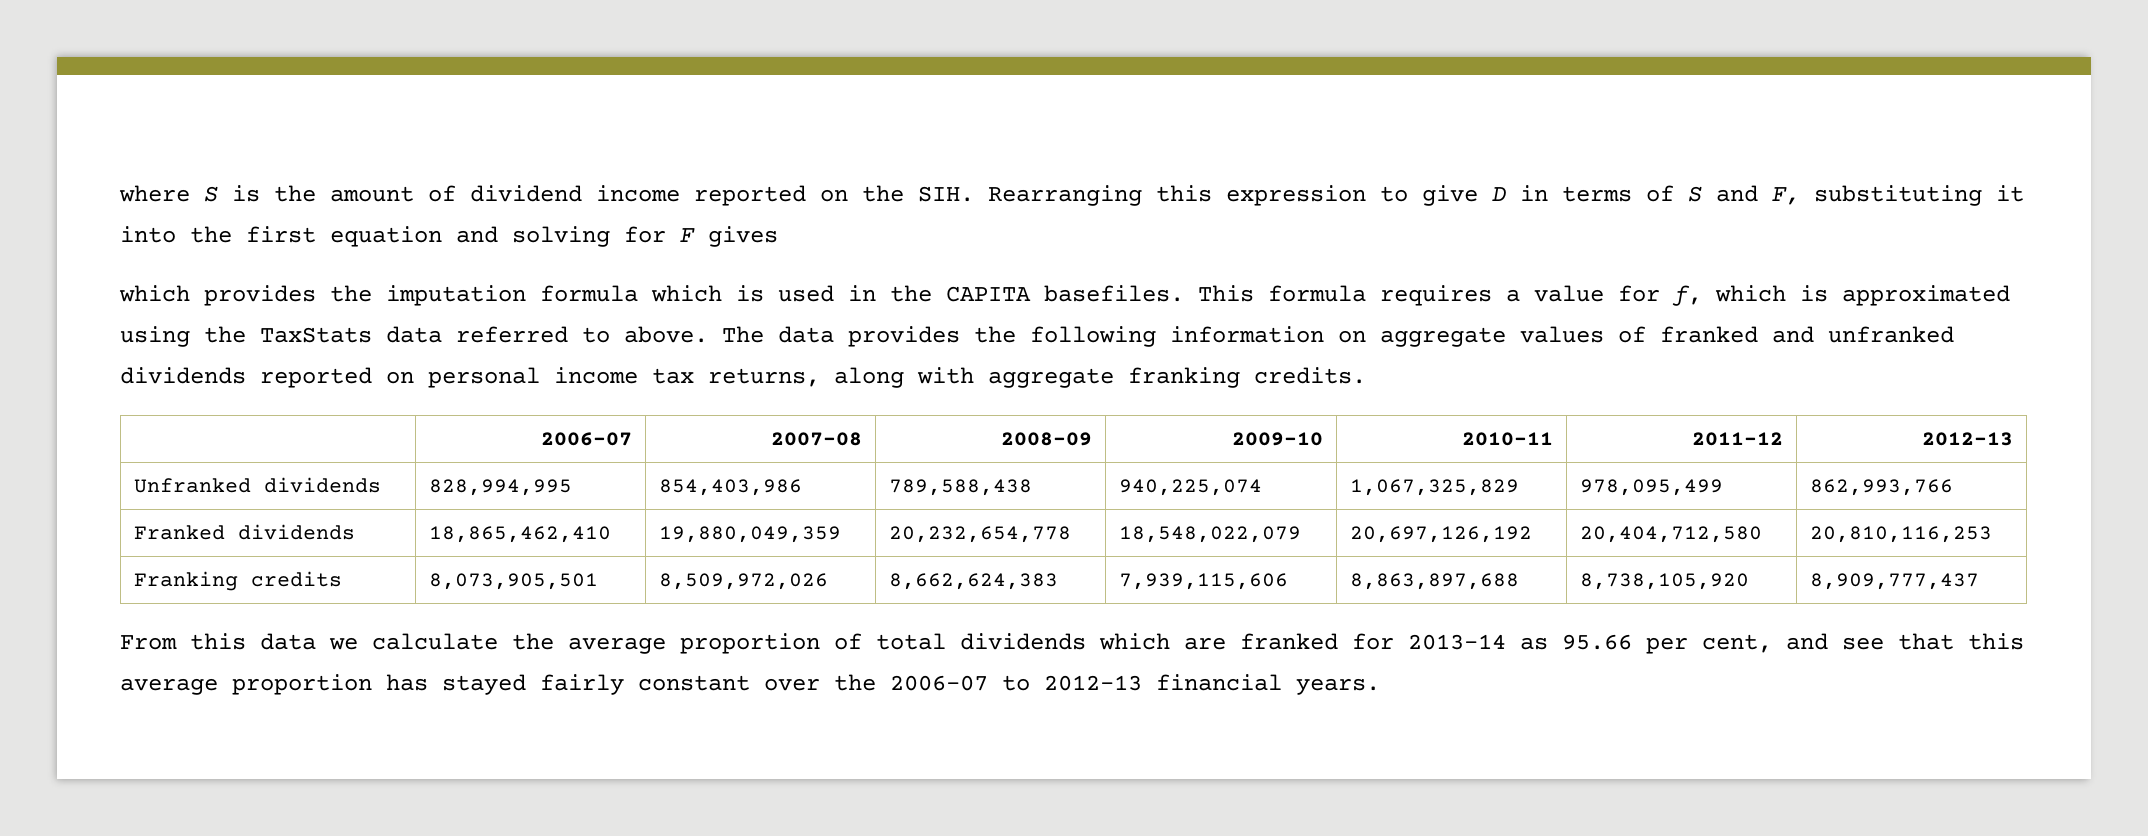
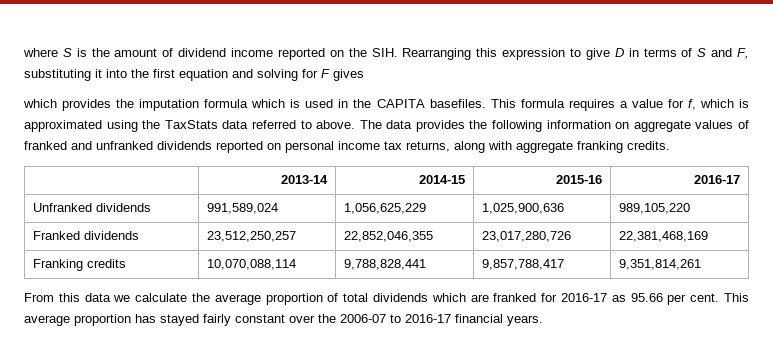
- | 2006-07 | 2007-08 | 2008-09 | 2009-10 | 2010-11 | 2011-12 | 2012-13
- Unfranked dividends | 828,994,995 | 854,403,986 | 789,588,438 | 940,225,074 | 1,067,325,829 | 978,095,499 | 862,993,766
- Franked dividends | 18,865,462,410 | 19,880,049,359 | 20,232,654,778 | 18,548,022,079 | 20,697,126,192 | 20,404,712,580 | 20,810,116,253
- Franking credits | 8,073,905,501 | 8,509,972,026 | 8,662,624,383 | 7,939,115,606 | 8,863,897,688 | 8,738,105,920 | 8,909,777,437
+ | 2013-14 | 2014-15 | 2015-16 | 2016-17
+ Unfranked dividends | 991,589,024 | 1,056,625,229 | 1,025,900,636 | 989,105,220
+ Franked dividends | 23,512,250,257 | 22,852,046,355 | 23,017,280,726 | 22,381,468,169
+ Franking credits | 10,070,088,114 | 9,788,828,441 | 9,857,788,417 | 9,351,814,261
- From this data we calculate the average proportion of total dividends which are franked for 2013-14 as 95.66 per cent, and see that this average proportion has stayed fairly constant over the 2006-07 to 2012-13 financial years.
+ From this data we calculate the average proportion of total dividends which are franked for 2016-17 as 95.66 per cent. This average proportion has stayed fairly constant over the 2006-07 to 2016-17 financial years.

